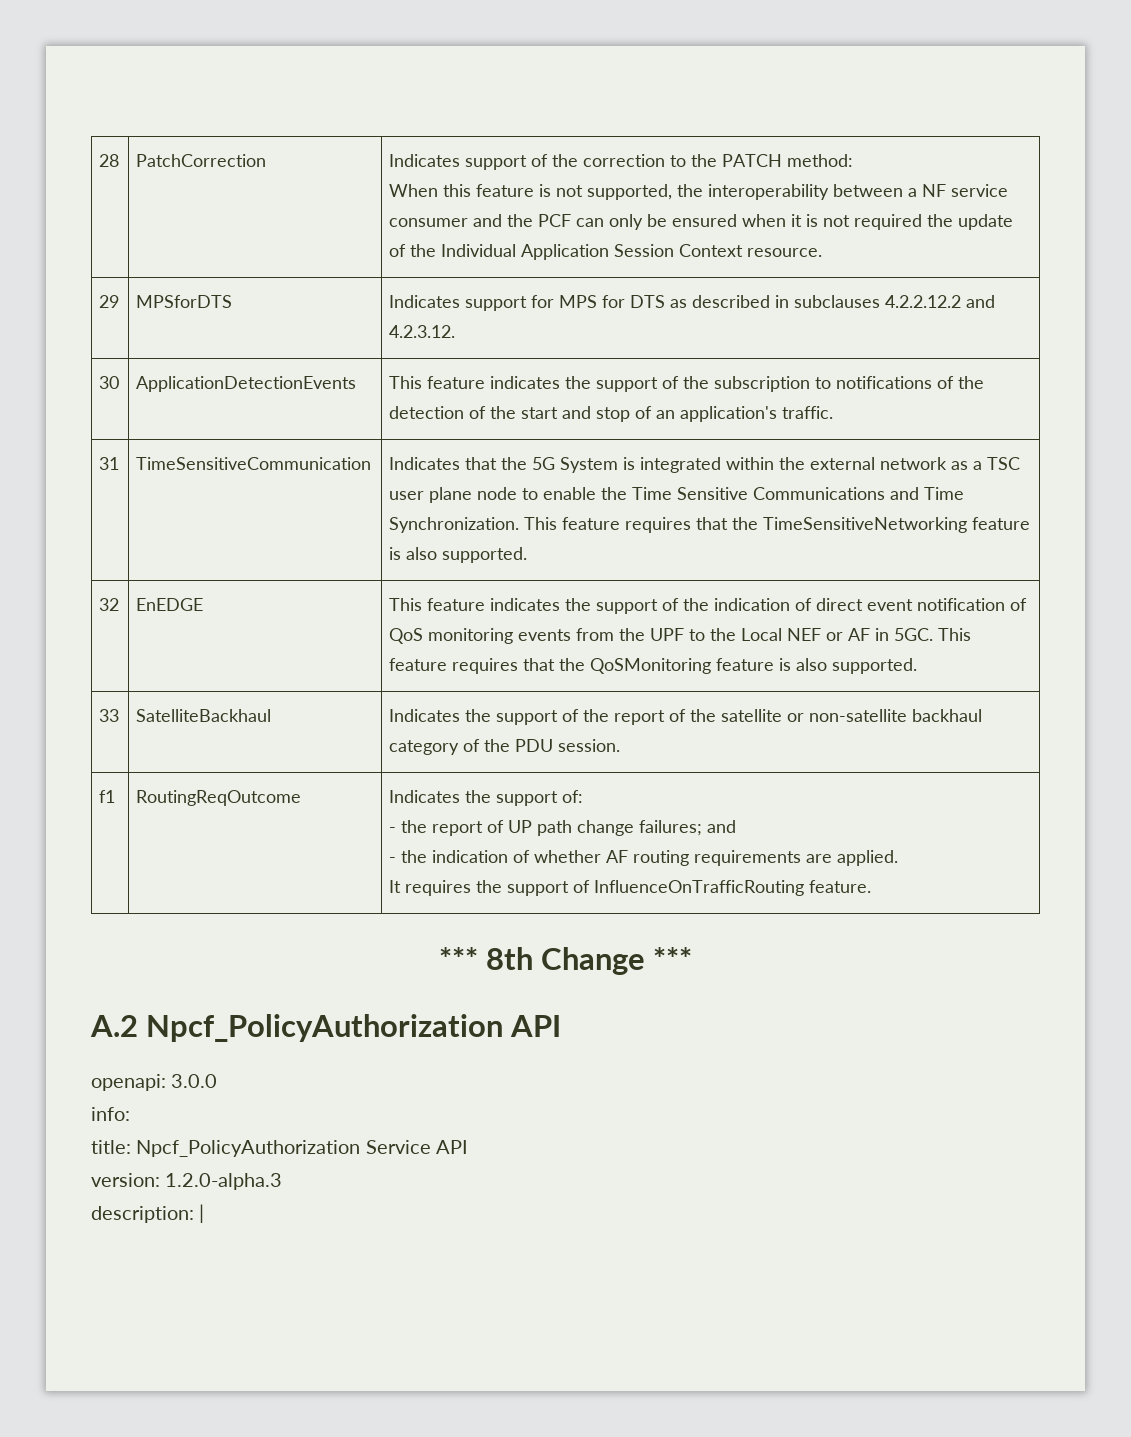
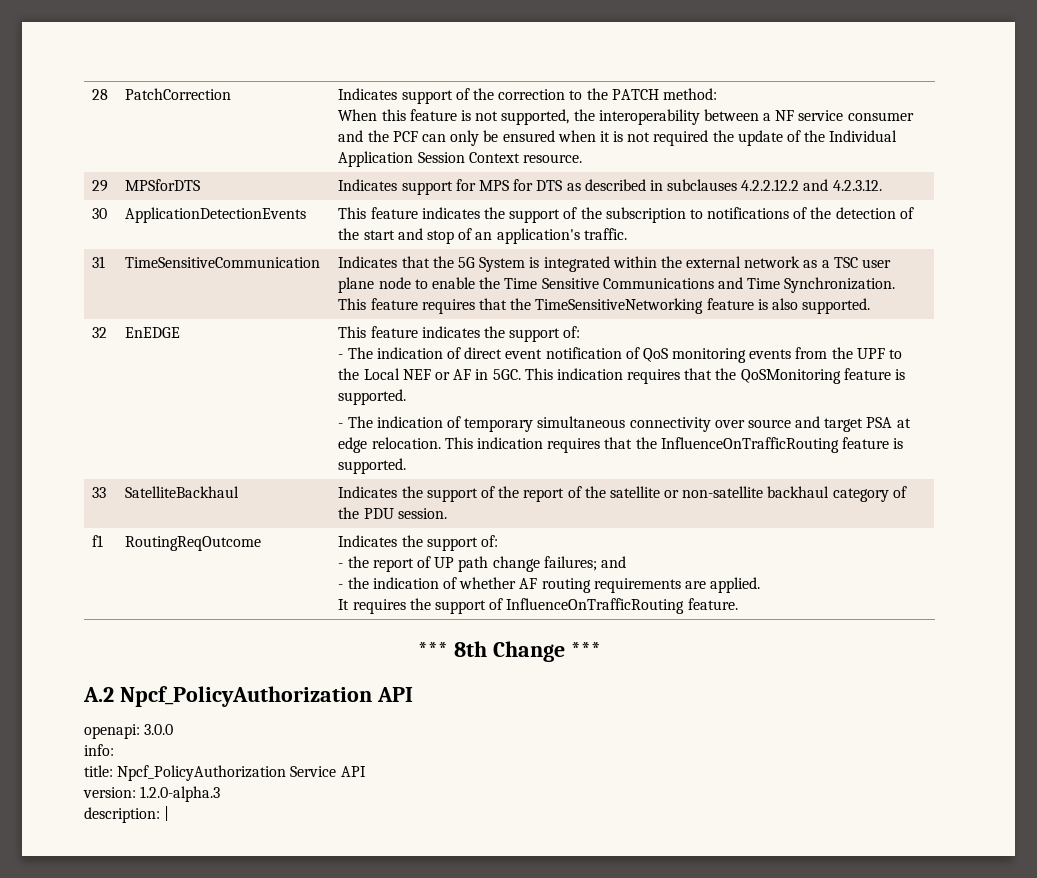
- This feature indicates the support of the indication of direct event notification of QoS monitoring events from the UPF to the Local NEF or AF in 5GC.
+ This feature indicates the support of:
+ - The indication of direct event notification of QoS monitoring events from the UPF to the Local NEF or AF in 5GC.
- This feature requires that the QoSMonitoring feature is also supported.
+ This indication requires that the QoSMonitoring feature is supported.
+ - The indication of temporary simultaneous connectivity over source and target PSA at edge relocation. This indication requires that the InfluenceOnTrafficRouting feature is supported.

